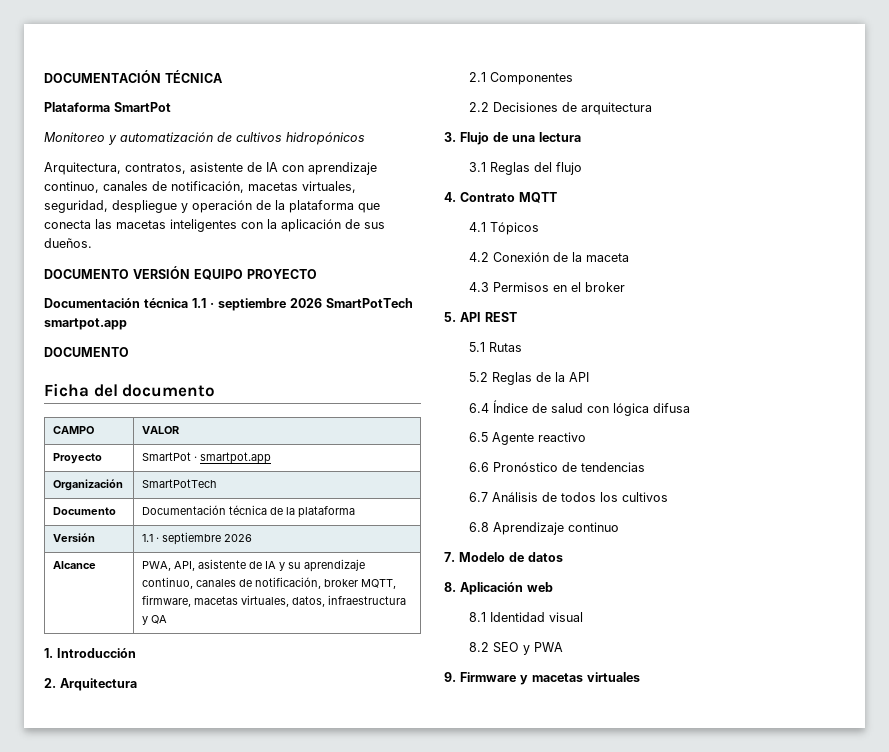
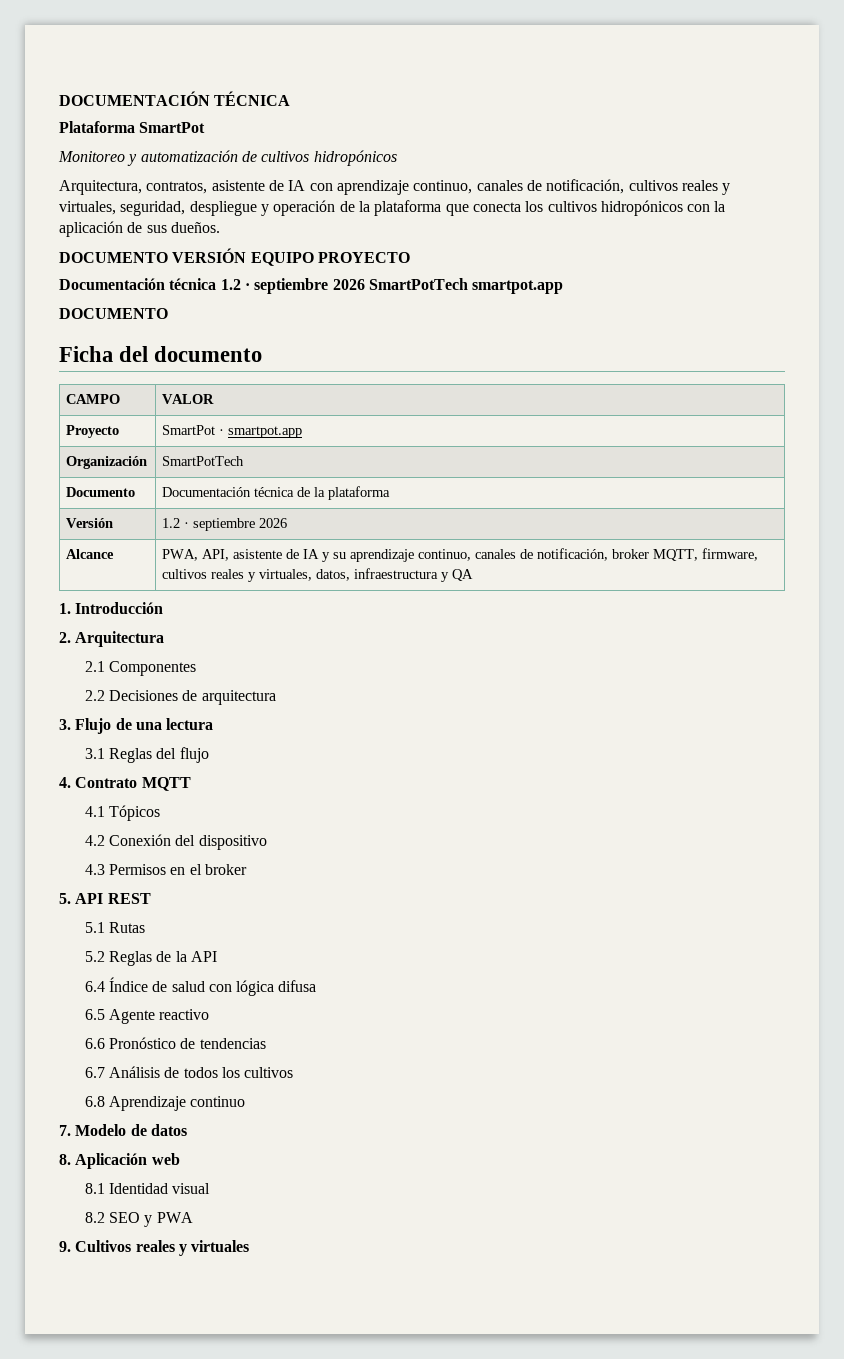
- Arquitectura, contratos, asistente de IA con aprendizaje continuo, canales de notificación, macetas virtuales, seguridad, despliegue y operación de la plataforma que conecta las macetas inteligentes con la aplicación de sus dueños.
+ Arquitectura, contratos, asistente de IA con aprendizaje continuo, canales de notificación, cultivos reales y virtuales, seguridad, despliegue y operación de la plataforma que conecta los cultivos hidropónicos con la aplicación de sus dueños.
- Documentación técnica 1.1 · septiembre 2026 SmartPotTech smartpot.app
+ Documentación técnica 1.2 · septiembre 2026 SmartPotTech smartpot.app
- Versión | 1.1 · septiembre 2026
+ Versión | 1.2 · septiembre 2026
- Alcance | PWA, API, asistente de IA y su aprendizaje continuo, canales de notificación, broker MQTT, firmware, macetas virtuales, datos, infraestructura y QA
+ Alcance | PWA, API, asistente de IA y su aprendizaje continuo, canales de notificación, broker MQTT, firmware, cultivos reales y virtuales, datos, infraestructura y QA
- 4.2 Conexión de la maceta
+ 4.2 Conexión del dispositivo
- 9. Firmware y macetas virtuales
+ 9. Cultivos reales y virtuales

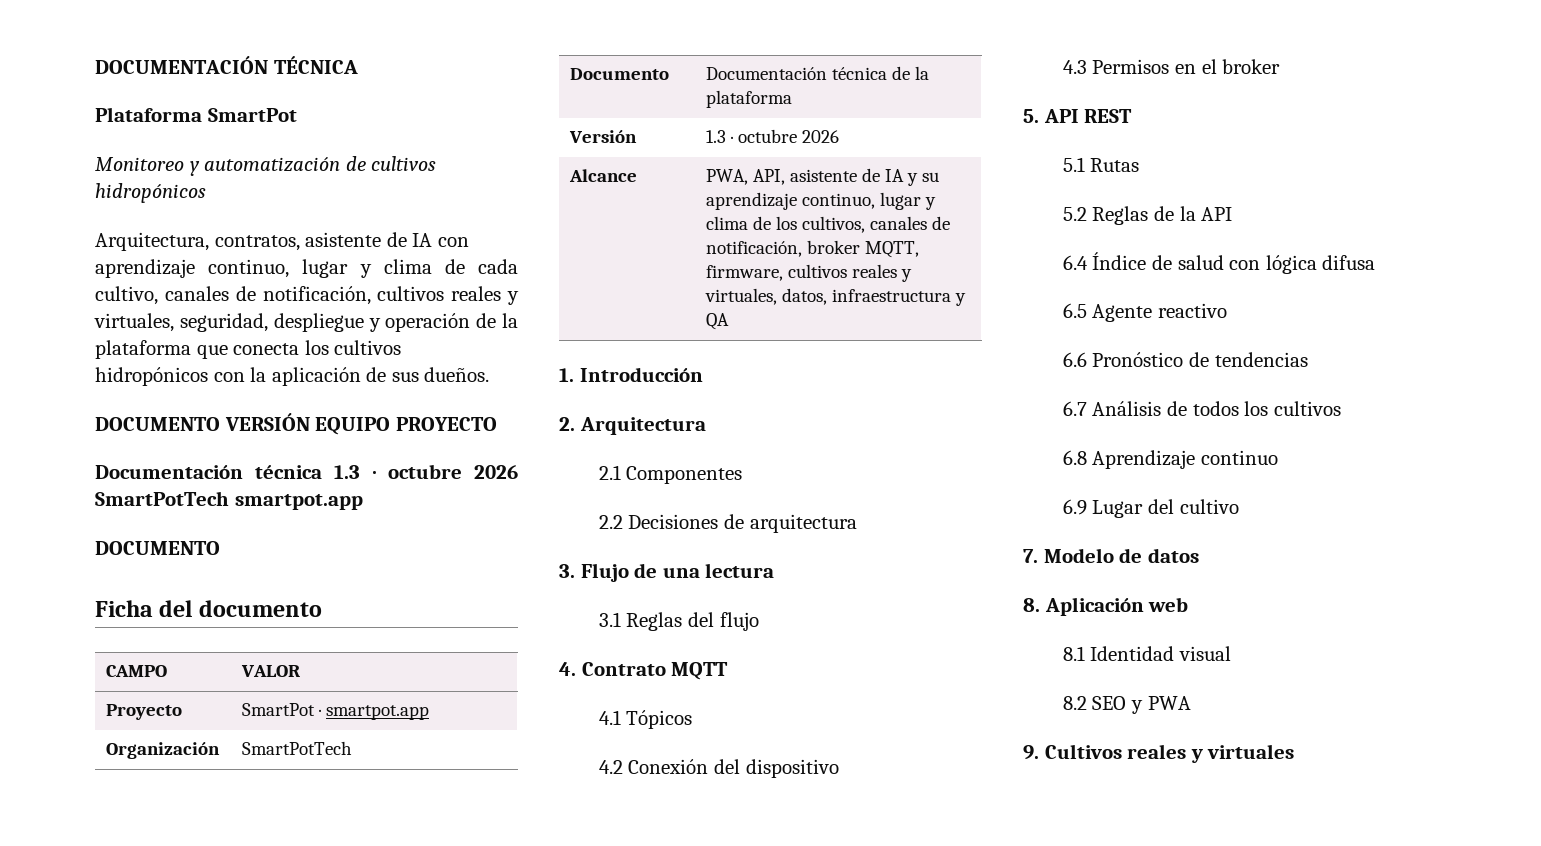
- Arquitectura, contratos, asistente de IA con aprendizaje continuo, canales de notificación, cultivos reales y virtuales, seguridad, despliegue y operación de la plataforma que conecta los cultivos hidropónicos con la aplicación de sus dueños.
+ Arquitectura, contratos, asistente de IA con aprendizaje continuo, lugar y clima de cada cultivo, canales de notificación, cultivos reales y virtuales, seguridad, despliegue y operación de la plataforma que conecta los cultivos hidropónicos con la aplicación de sus dueños.
- Documentación técnica 1.2 · septiembre 2026 SmartPotTech smartpot.app
+ Documentación técnica 1.3 · octubre 2026 SmartPotTech smartpot.app
- Versión | 1.2 · septiembre 2026
+ Versión | 1.3 · octubre 2026
- Alcance | PWA, API, asistente de IA y su aprendizaje continuo, canales de notificación, broker MQTT, firmware, cultivos reales y virtuales, datos, infraestructura y QA
+ Alcance | PWA, API, asistente de IA y su aprendizaje continuo, lugar y clima de los cultivos, canales de notificación, broker MQTT, firmware, cultivos reales y virtuales, datos, infraestructura y QA
+ 6.9 Lugar del cultivo

